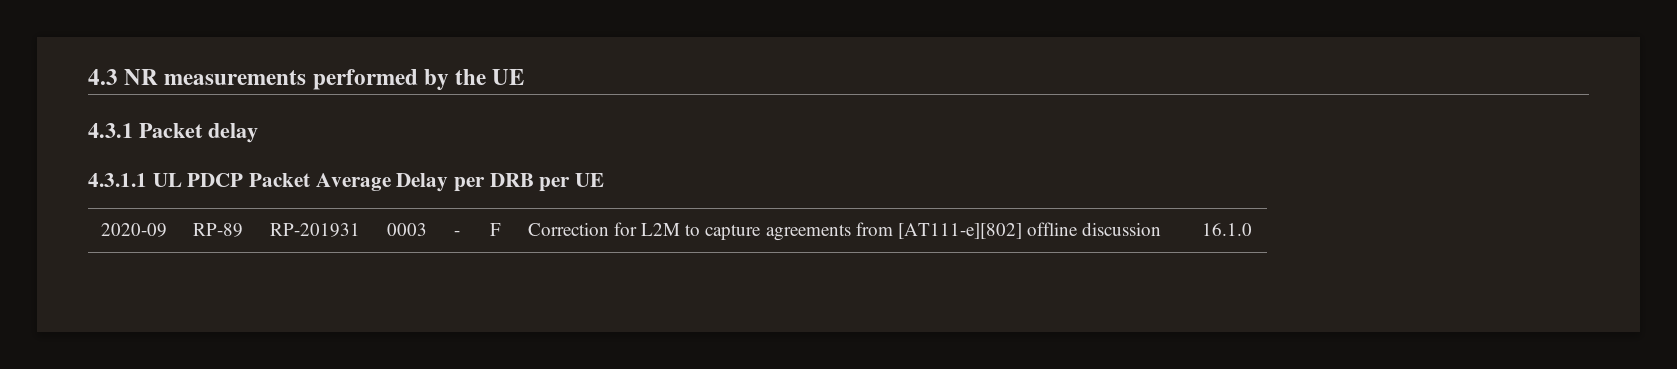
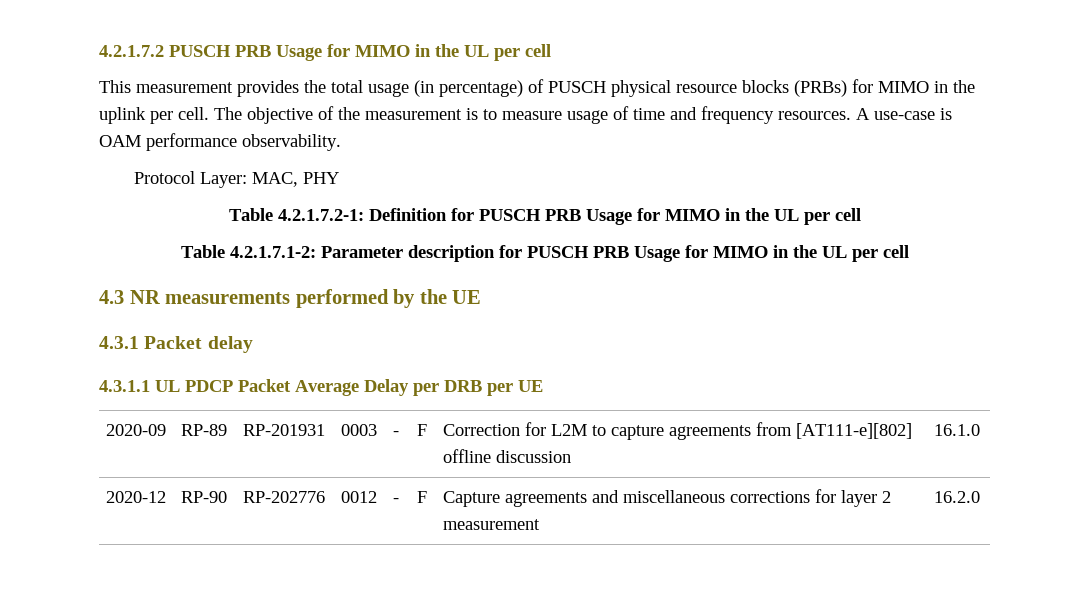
+ 4.2.1.7.2 PUSCH PRB Usage for MIMO in the UL per cell
+ This measurement provides the total usage (in percentage) of PUSCH physical resource blocks (PRBs) for MIMO in the uplink per cell. The objective of the measurement is to measure usage of time and frequency resources. A use-case is OAM performance observability.
+ Protocol Layer: MAC, PHY
+ Table 4.2.1.7.2-1: Definition for PUSCH PRB Usage for MIMO in the UL per cell
+ Table 4.2.1.7.1-2: Parameter description for PUSCH PRB Usage for MIMO in the UL per cell
+ 2020-12 | RP-90 | RP-202776 | 0012 | - | F | Capture agreements and miscellaneous corrections for layer 2 measurement | 16.2.0

